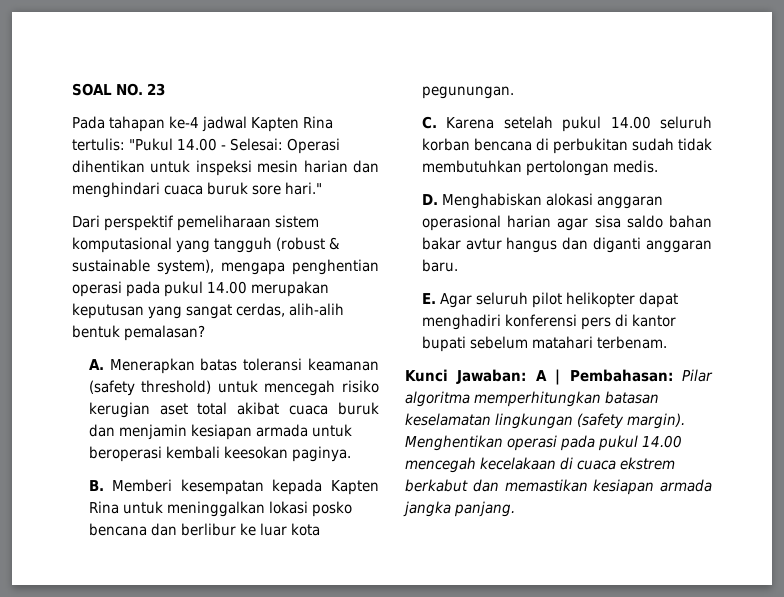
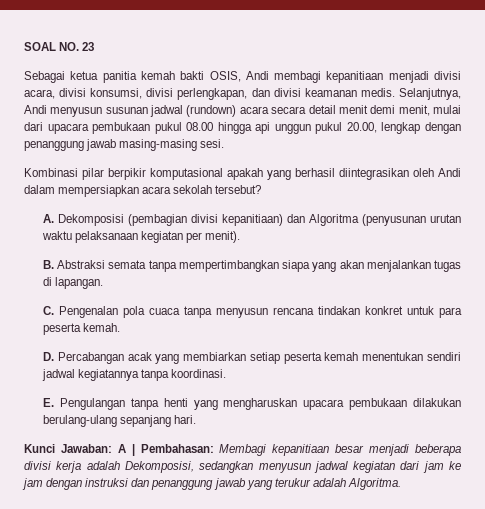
- Pada tahapan ke-4 jadwal Kapten Rina tertulis: "Pukul 14.00 - Selesai: Operasi dihentikan untuk inspeksi mesin harian dan menghindari cuaca buruk sore hari."
- Dari perspektif pemeliharaan sistem komputasional yang tangguh (robust & sustainable system), mengapa penghentian operasi pada pukul 14.00 merupakan keputusan yang sangat cerdas, alih-alih bentuk pemalasan?
- A. Menerapkan batas toleransi keamanan (safety threshold) untuk mencegah risiko kerugian aset total akibat cuaca buruk dan menjamin kesiapan armada untuk beroperasi kembali keesokan paginya.
- B. Memberi kesempatan kepada Kapten Rina untuk meninggalkan lokasi posko bencana dan berlibur ke luar kota pegunungan.
- C. Karena setelah pukul 14.00 seluruh korban bencana di perbukitan sudah tidak membutuhkan pertolongan medis.
- D. Menghabiskan alokasi anggaran operasional harian agar sisa saldo bahan bakar avtur hangus dan diganti anggaran baru.
- E. Agar seluruh pilot helikopter dapat menghadiri konferensi pers di kantor bupati sebelum matahari terbenam.
+ Sebagai ketua panitia kemah bakti OSIS, Andi membagi kepanitiaan menjadi divisi acara, divisi konsumsi, divisi perlengkapan, dan divisi keamanan medis. Selanjutnya, Andi menyusun susunan jadwal (rundown) acara secara detail menit demi menit, mulai dari upacara pembukaan pukul 08.00 hingga api unggun pukul 20.00, lengkap dengan penanggung jawab masing-masing sesi.
+ Kombinasi pilar berpikir komputasional apakah yang berhasil diintegrasikan oleh Andi dalam mempersiapkan acara sekolah tersebut?
+ A. Dekomposisi (pembagian divisi kepanitiaan) dan Algoritma (penyusunan urutan waktu pelaksanaan kegiatan per menit).
+ B. Abstraksi semata tanpa mempertimbangkan siapa yang akan menjalankan tugas di lapangan.
+ C. Pengenalan pola cuaca tanpa menyusun rencana tindakan konkret untuk para peserta kemah.
+ D. Percabangan acak yang membiarkan setiap peserta kemah menentukan sendiri jadwal kegiatannya tanpa koordinasi.
+ E. Pengulangan tanpa henti yang mengharuskan upacara pembukaan dilakukan berulang-ulang sepanjang hari.
- Kunci Jawaban: A | Pembahasan: Pilar algoritma memperhitungkan batasan keselamatan lingkungan (safety margin). Menghentikan operasi pada pukul 14.00 mencegah kecelakaan di cuaca ekstrem berkabut dan memastikan kesiapan armada jangka panjang.
+ Kunci Jawaban: A | Pembahasan: Membagi kepanitiaan besar menjadi beberapa divisi kerja adalah Dekomposisi, sedangkan menyusun jadwal kegiatan dari jam ke jam dengan instruksi dan penanggung jawab yang terukur adalah Algoritma.

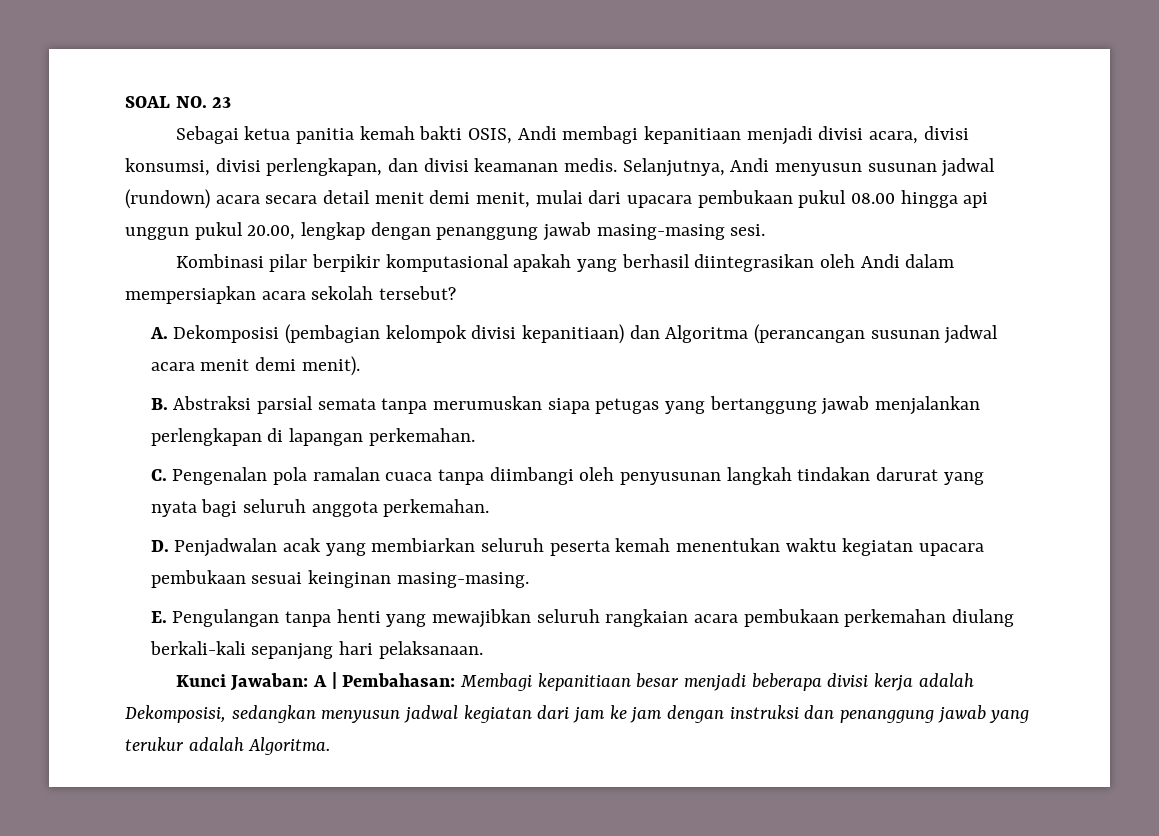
- A. Dekomposisi (pembagian divisi kepanitiaan) dan Algoritma (penyusunan urutan waktu pelaksanaan kegiatan per menit).
+ A. Dekomposisi (pembagian kelompok divisi kepanitiaan) dan Algoritma (perancangan susunan jadwal acara menit demi menit).
- B. Abstraksi semata tanpa mempertimbangkan siapa yang akan menjalankan tugas di lapangan.
+ B. Abstraksi parsial semata tanpa merumuskan siapa petugas yang bertanggung jawab menjalankan perlengkapan di lapangan perkemahan.
- C. Pengenalan pola cuaca tanpa menyusun rencana tindakan konkret untuk para peserta kemah.
+ C. Pengenalan pola ramalan cuaca tanpa diimbangi oleh penyusunan langkah tindakan darurat yang nyata bagi seluruh anggota perkemahan.
- D. Percabangan acak yang membiarkan setiap peserta kemah menentukan sendiri jadwal kegiatannya tanpa koordinasi.
+ D. Penjadwalan acak yang membiarkan seluruh peserta kemah menentukan waktu kegiatan upacara pembukaan sesuai keinginan masing-masing.
- E. Pengulangan tanpa henti yang mengharuskan upacara pembukaan dilakukan berulang-ulang sepanjang hari.
+ E. Pengulangan tanpa henti yang mewajibkan seluruh rangkaian acara pembukaan perkemahan diulang berkali-kali sepanjang hari pelaksanaan.

